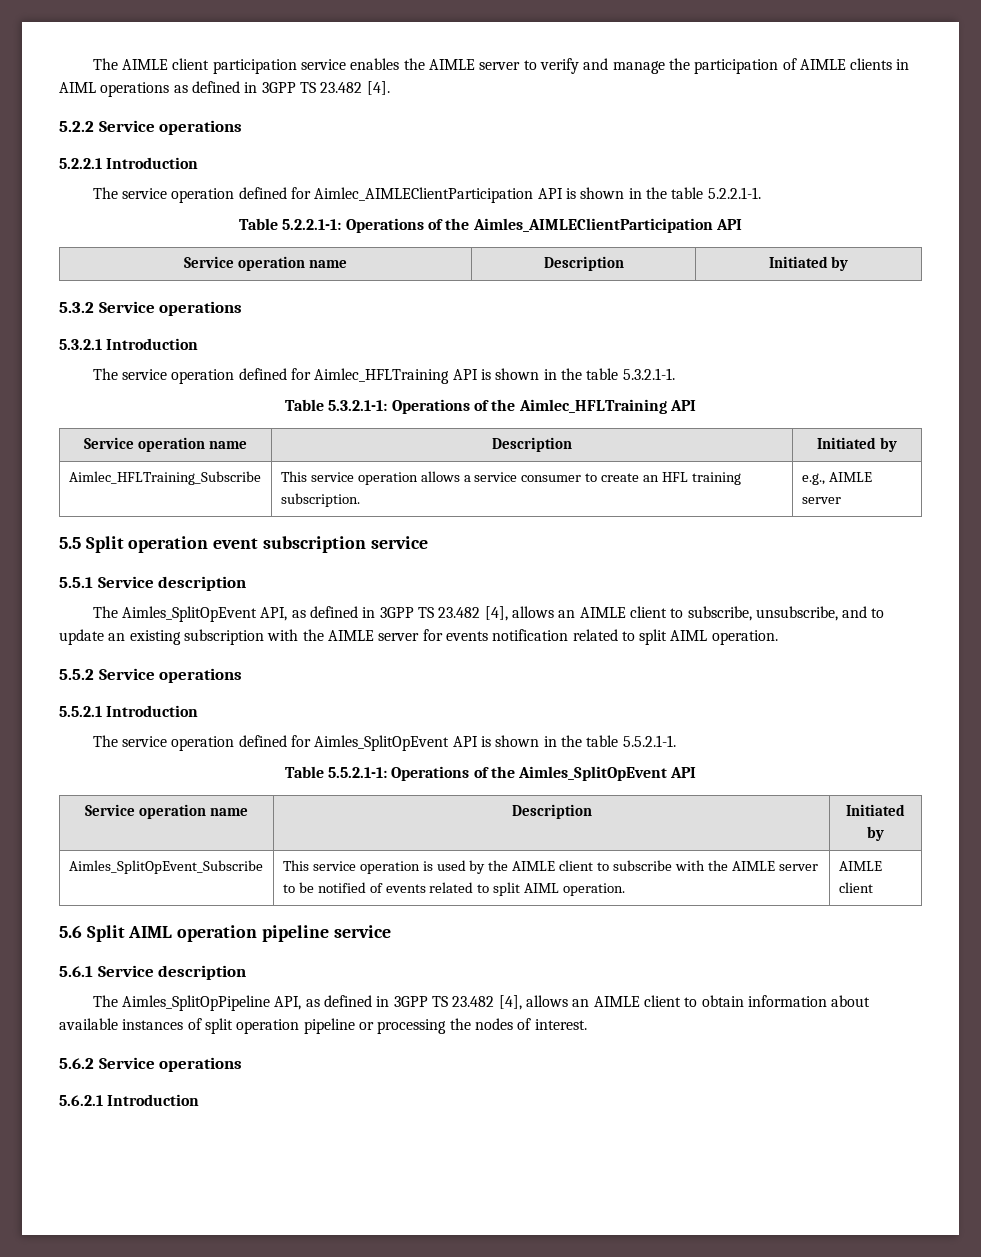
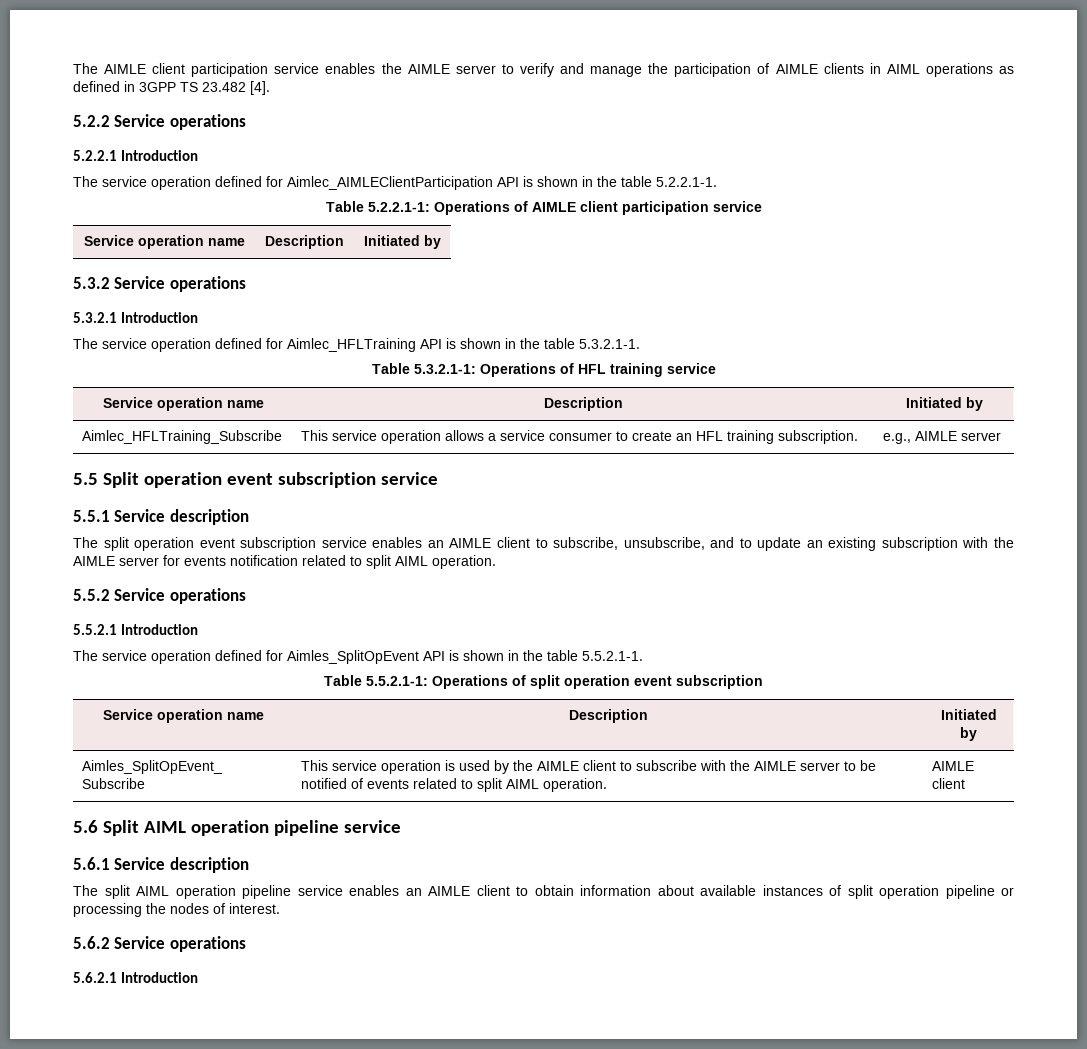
- Table 5.2.2.1-1: Operations of the Aimles_AIMLEClientParticipation API
+ Table 5.2.2.1-1: Operations of AIMLE client participation service
- Table 5.3.2.1-1: Operations of the Aimlec_HFLTraining API
+ Table 5.3.2.1-1: Operations of HFL training service
- The Aimles_SplitOpEvent API, as defined in 3GPP TS 23.482 [4], allows an AIMLE client to subscribe, unsubscribe, and to update an existing subscription with the AIMLE server for events notification related to split AIML operation.
+ The split operation event subscription service enables an AIMLE client to subscribe, unsubscribe, and to update an existing subscription with the AIMLE server for events notification related to split AIML operation.
- Table 5.5.2.1-1: Operations of the Aimles_SplitOpEvent API
+ Table 5.5.2.1-1: Operations of split operation event subscription
- The Aimles_SplitOpPipeline API, as defined in 3GPP TS 23.482 [4], allows an AIMLE client to obtain information about available instances of split operation pipeline or processing the nodes of interest.
+ The split AIML operation pipeline service enables an AIMLE client to obtain information about available instances of split operation pipeline or processing the nodes of interest.

